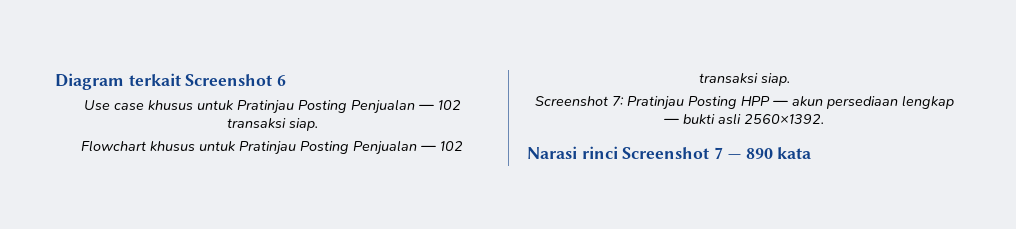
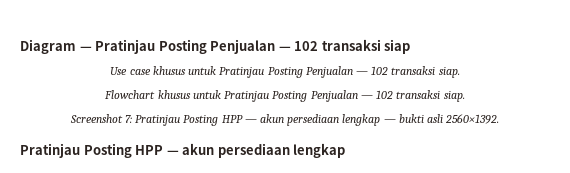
- Diagram terkait Screenshot 6
+ Diagram — Pratinjau Posting Penjualan — 102 transaksi siap
  Screenshot 7: Pratinjau Posting HPP — akun persediaan lengkap — bukti asli 2560×1392.
- Narasi rinci Screenshot 7 — 890 kata
+ Pratinjau Posting HPP — akun persediaan lengkap

